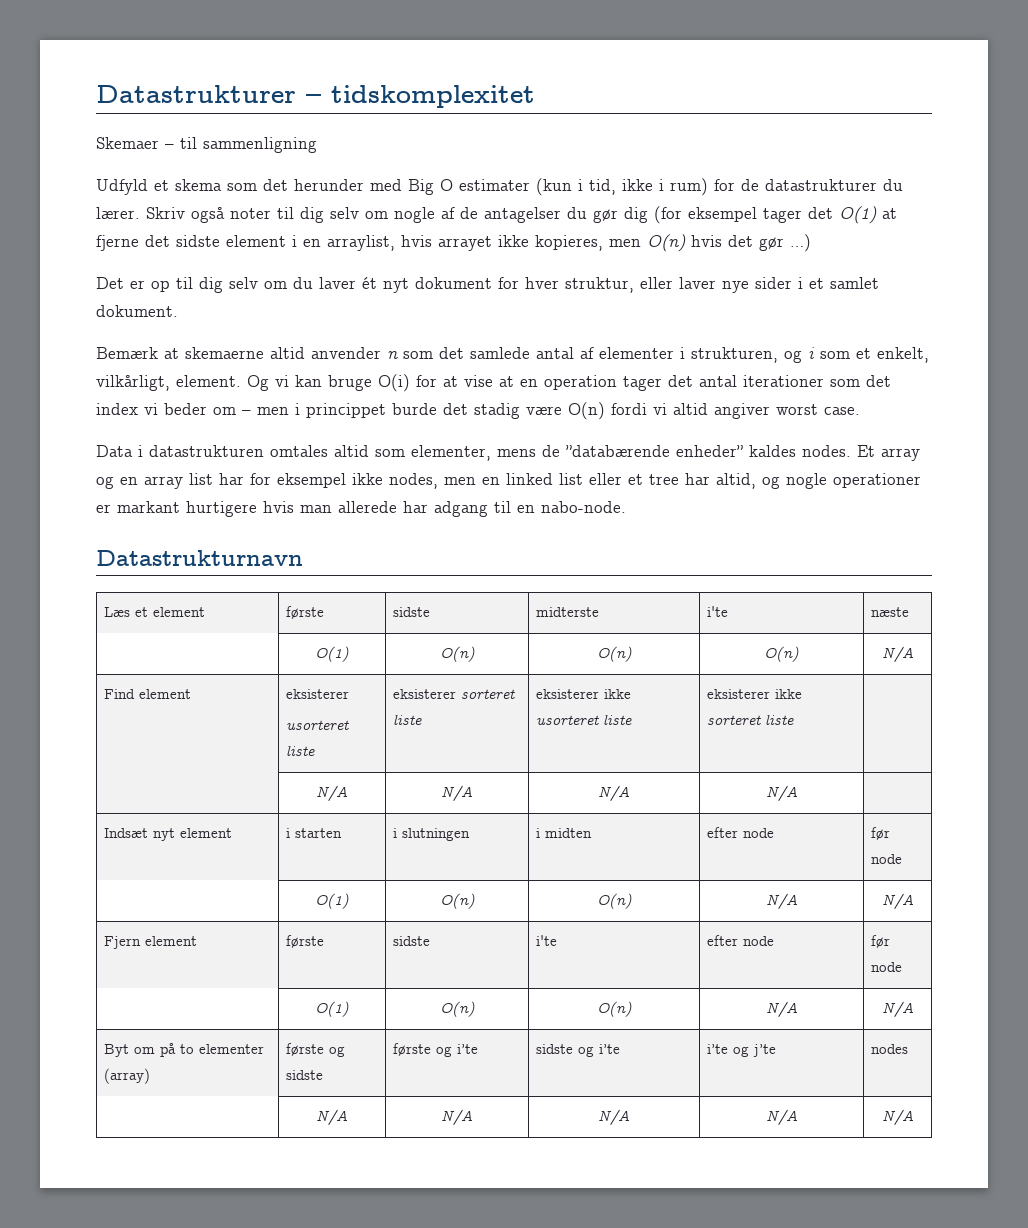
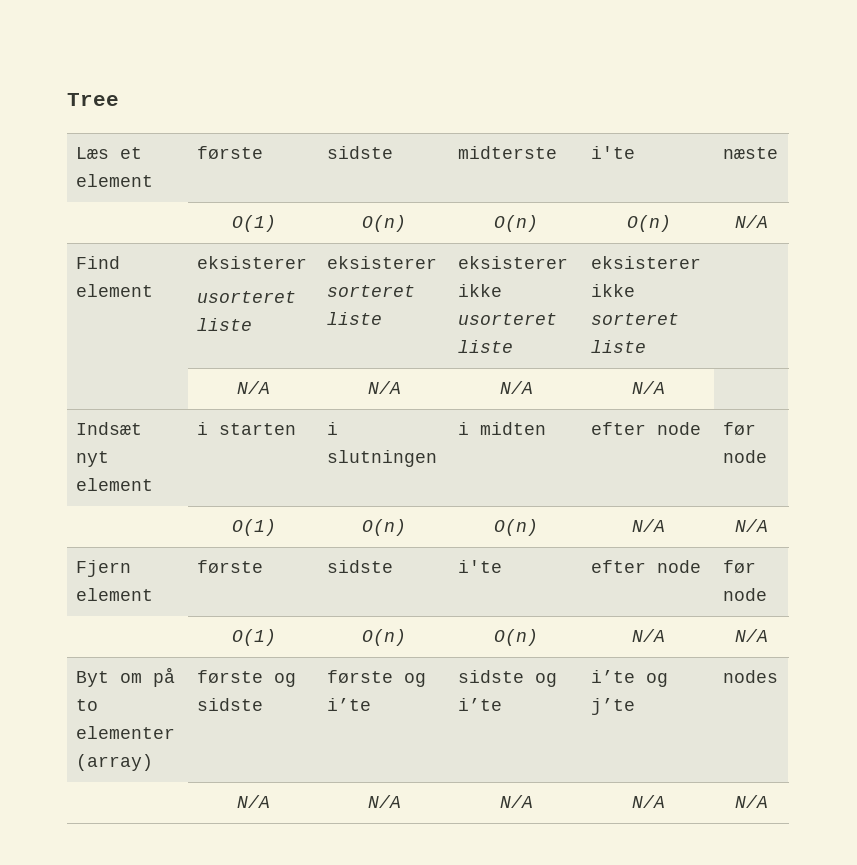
- Datastrukturer – tidskomplexitet
- Skemaer – til sammenligning
- Udfyld et skema som det herunder med Big O estimater (kun i tid, ikke i rum) for de datastrukturer du lærer. Skriv også noter til dig selv om nogle af de antagelser du gør dig (for eksempel tager det O(1) at fjerne det sidste element i en arraylist, hvis arrayet ikke kopieres, men O(n) hvis det gør …)
- Det er op til dig selv om du laver ét nyt dokument for hver struktur, eller laver nye sider i et samlet dokument.
- Bemærk at skemaerne altid anvender n som det samlede antal af elementer i strukturen, og i som et enkelt, vilkårligt, element. Og vi kan bruge O(i) for at vise at en operation tager det antal iterationer som det index vi beder om – men i princippet burde det stadig være O(n) fordi vi altid angiver worst case.
- Data i datastrukturen omtales altid som elementer, mens de ”databærende enheder” kaldes nodes. Et array og en array list har for eksempel ikke nodes, men en linked list eller et tree har altid, og nogle operationer er markant hurtigere hvis man allerede har adgang til en nabo-node.
- Datastrukturnavn
+ Tree

